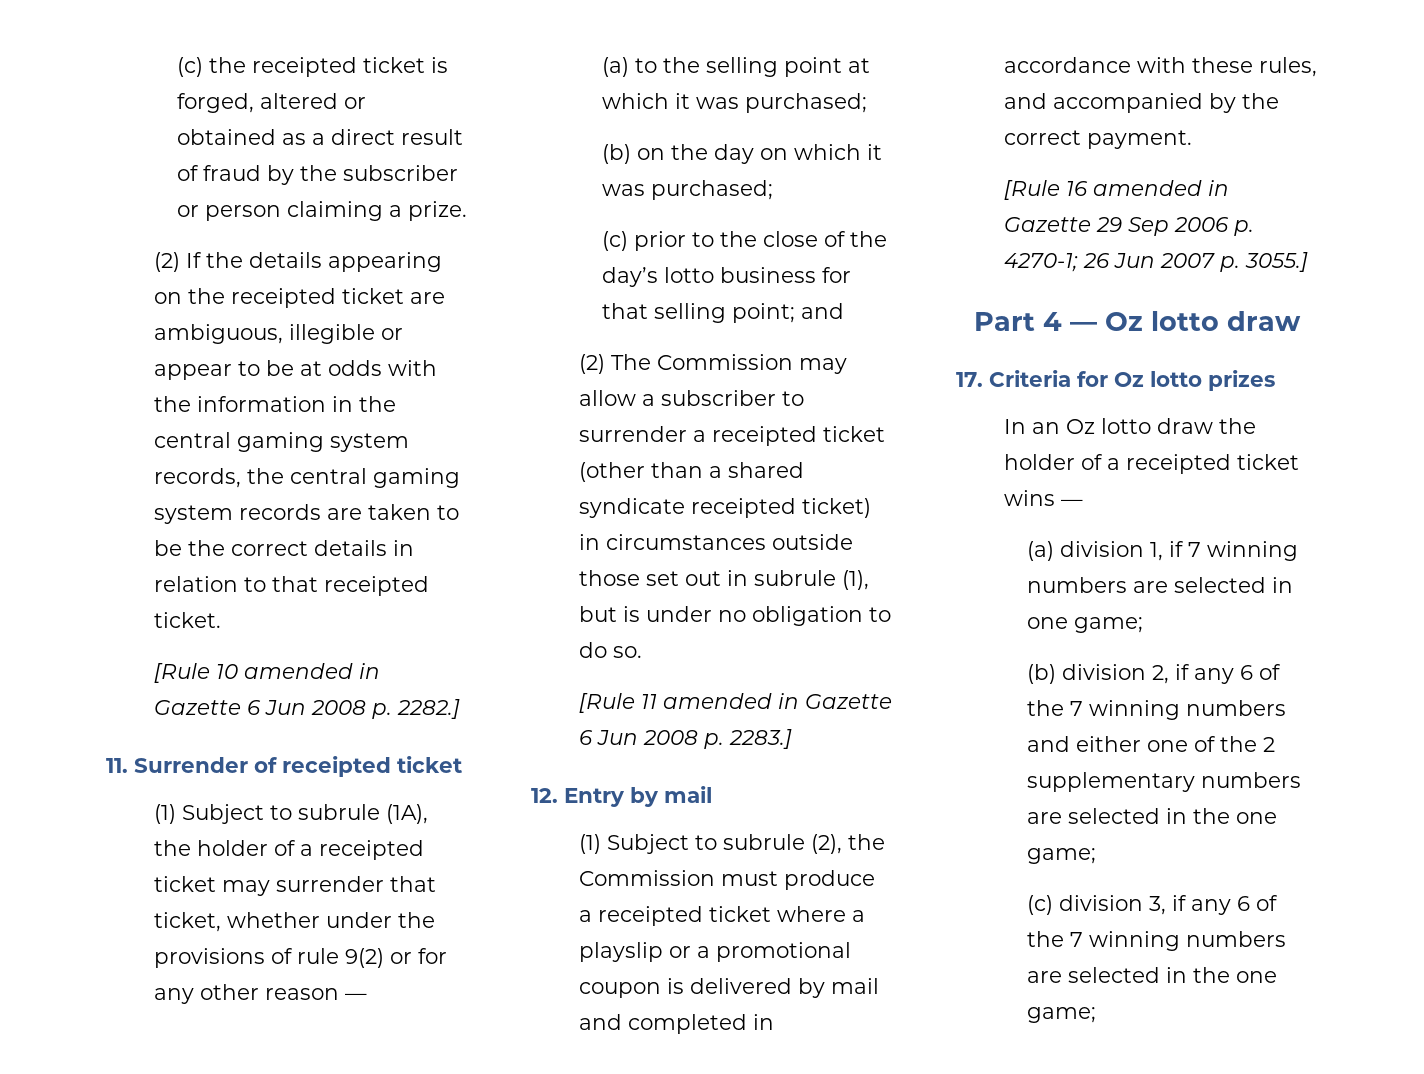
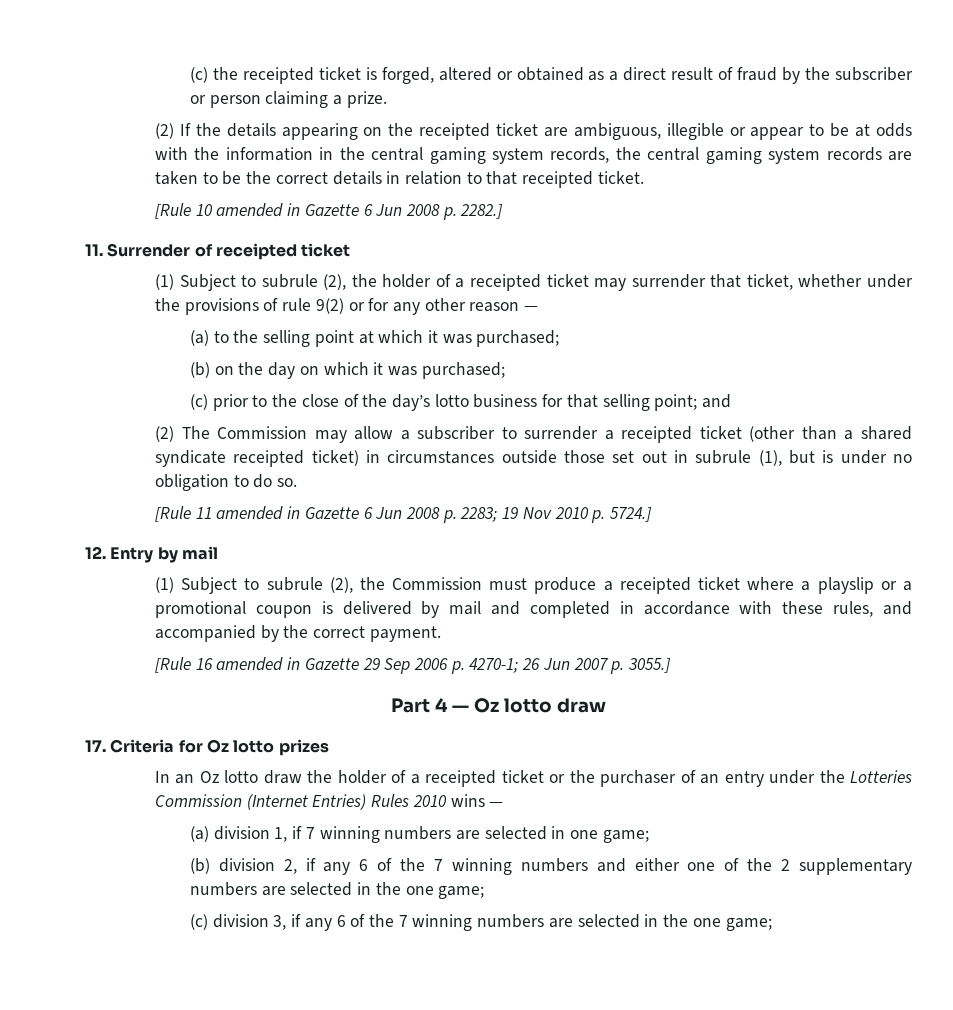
- (1) Subject to subrule (1A), the holder of a receipted ticket may surrender that ticket, whether under the provisions of rule 9(2) or for any other reason —
+ (1) Subject to subrule (2), the holder of a receipted ticket may surrender that ticket, whether under the provisions of rule 9(2) or for any other reason —
- [Rule 11 amended in Gazette 6 Jun 2008 p. 2283.]
+ [Rule 11 amended in Gazette 6 Jun 2008 p. 2283; 19 Nov 2010 p. 5724.]
- In an Oz lotto draw the holder of a receipted ticket wins —
+ In an Oz lotto draw the holder of a receipted ticket or the purchaser of an entry under the Lotteries Commission (Internet Entries) Rules 2010 wins —

